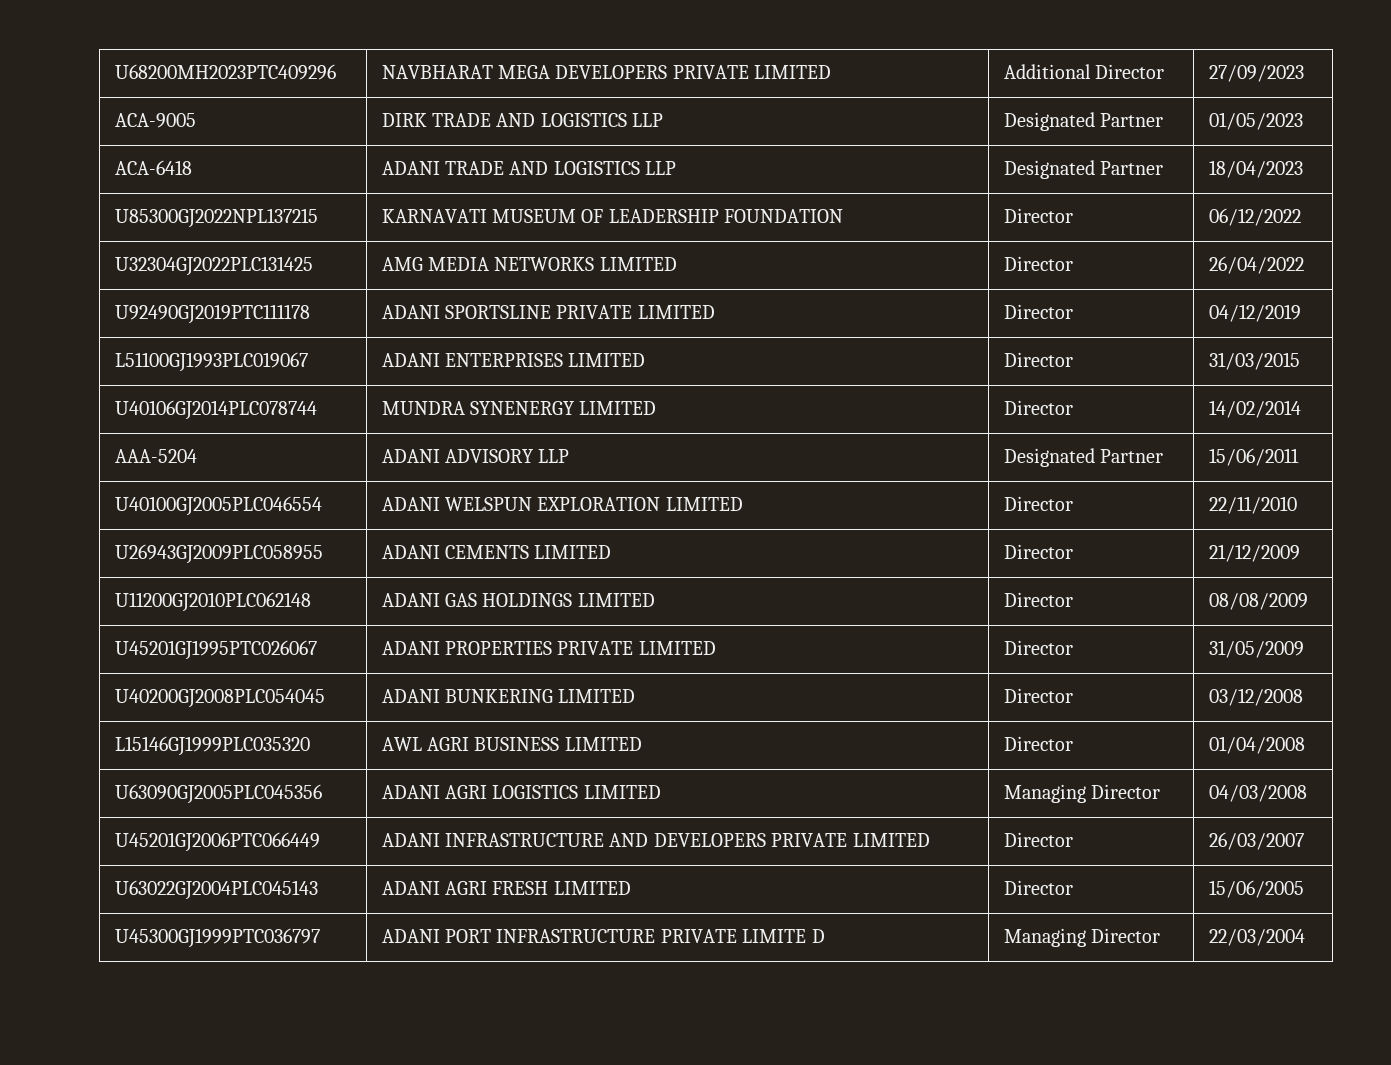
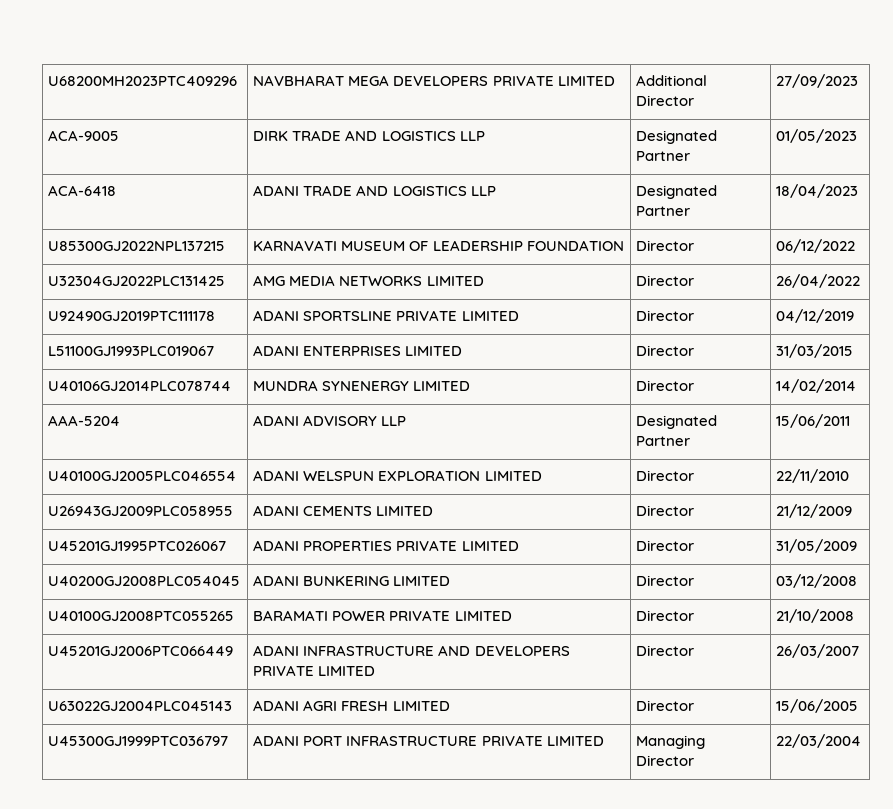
- U11200GJ2010PLC062148 | ADANI GAS HOLDINGS LIMITED | Director | 08/08/2009
- L15146GJ1999PLC035320 | AWL AGRI BUSINESS LIMITED | Director | 01/04/2008
- U63090GJ2005PLC045356 | ADANI AGRI LOGISTICS LIMITED | Managing Director | 04/03/2008
+ U40100GJ2008PTC055265 | BARAMATI POWER PRIVATE LIMITED | Director | 21/10/2008
- U45300GJ1999PTC036797 | ADANI PORT INFRASTRUCTURE PRIVATE LIMITE D | Managing Director | 22/03/2004
+ U45300GJ1999PTC036797 | ADANI PORT INFRASTRUCTURE PRIVATE LIMITED | Managing Director | 22/03/2004

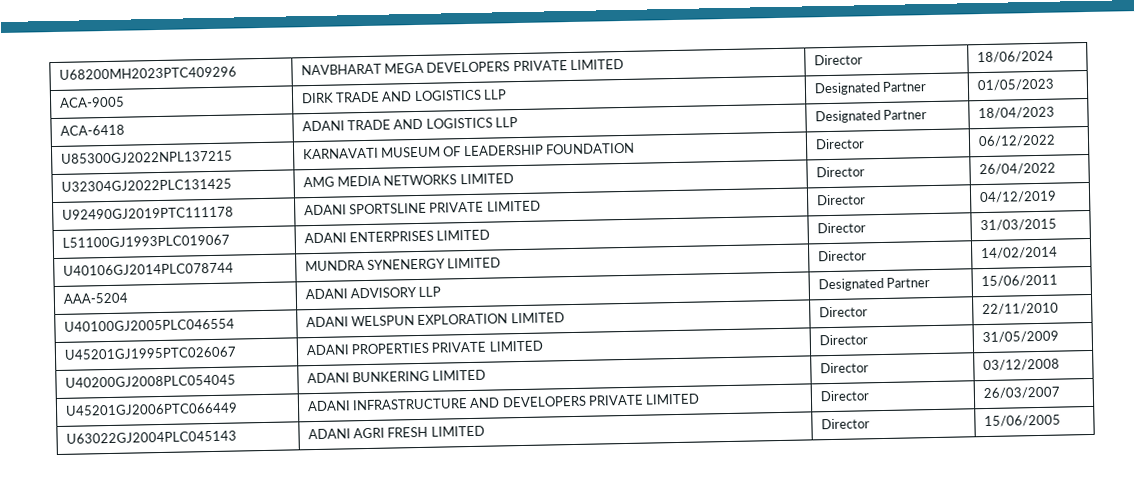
- U68200MH2023PTC409296 | NAVBHARAT MEGA DEVELOPERS PRIVATE LIMITED | Additional Director | 27/09/2023
+ U68200MH2023PTC409296 | NAVBHARAT MEGA DEVELOPERS PRIVATE LIMITED | Director | 18/06/2024
- U26943GJ2009PLC058955 | ADANI CEMENTS LIMITED | Director | 21/12/2009
- U40100GJ2008PTC055265 | BARAMATI POWER PRIVATE LIMITED | Director | 21/10/2008
- U45300GJ1999PTC036797 | ADANI PORT INFRASTRUCTURE PRIVATE LIMITED | Managing Director | 22/03/2004

